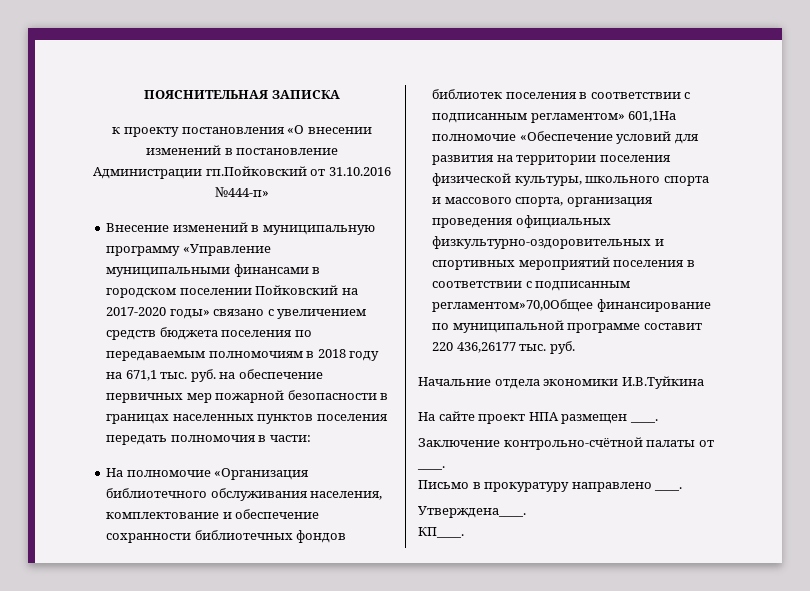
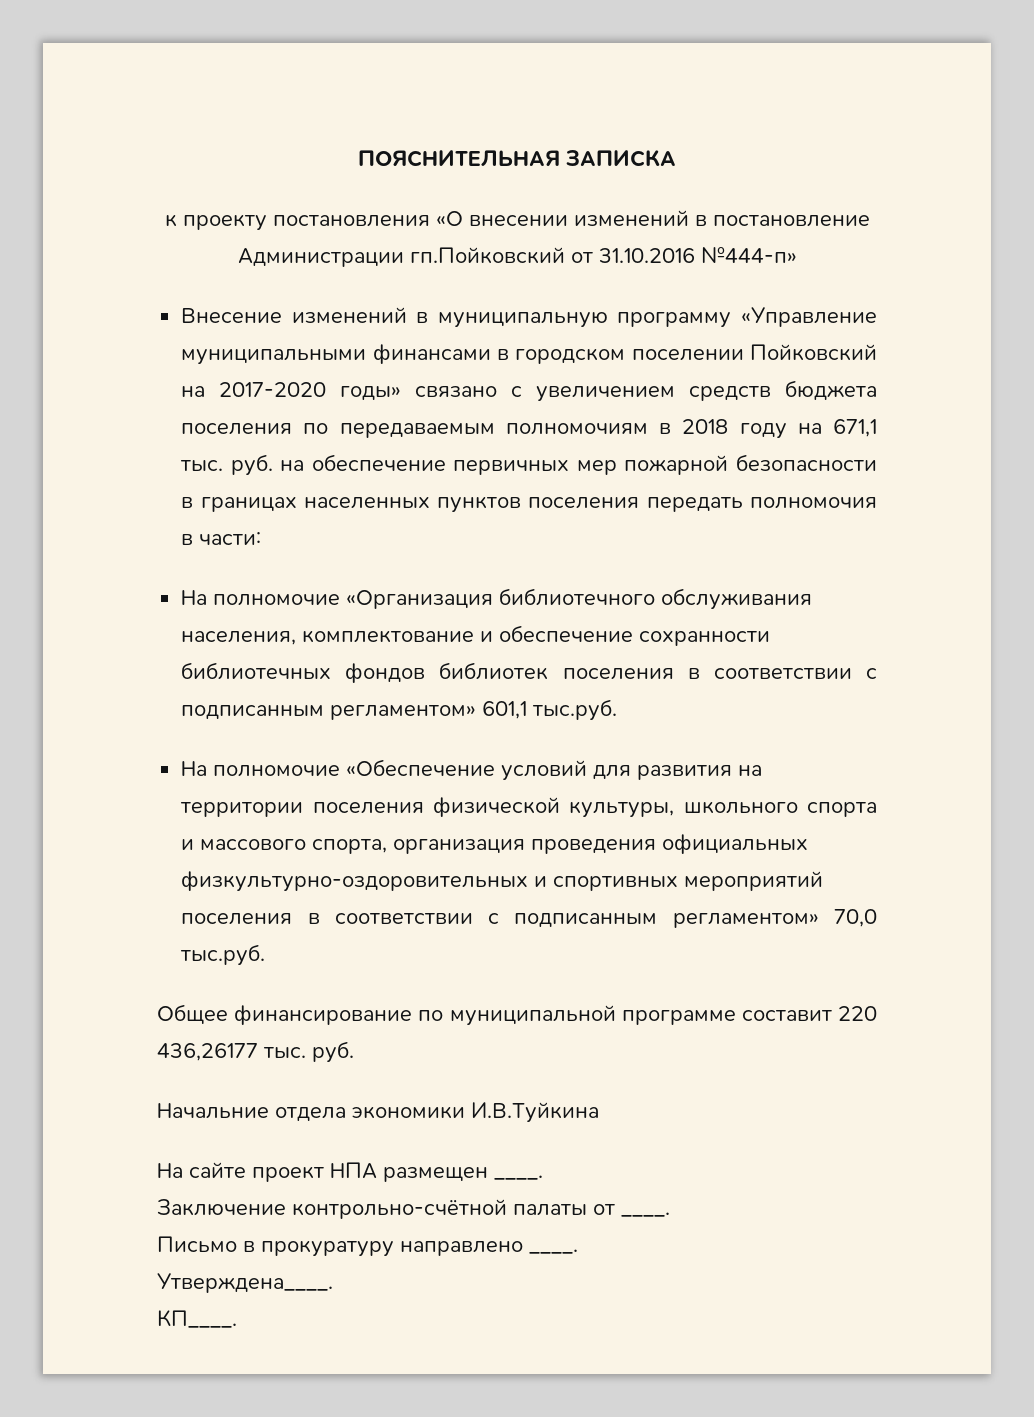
- На полномочие «Организация библиотечного обслуживания населения, комплектование и обеспечение сохранности библиотечных фондов библиотек поселения в соответствии с подписанным регламентом» 601,1На полномочие «Обеспечение условий для развития на территории поселения физической культуры, школьного спорта и массового спорта, организация проведения официальных физкультурно-оздоровительных и спортивных мероприятий поселения в соответствии с подписанным регламентом»70,0Общее финансирование по муниципальной программе составит 220 436,26177 тыс. руб.
+ На полномочие «Организация библиотечного обслуживания населения, комплектование и обеспечение сохранности библиотечных фондов библиотек поселения в соответствии с подписанным регламентом» 601,1 тыс.руб.
+ На полномочие «Обеспечение условий для развития на территории поселения физической культуры, школьного спорта и массового спорта, организация проведения официальных физкультурно-оздоровительных и спортивных мероприятий поселения в соответствии с подписанным регламентом» 70,0 тыс.руб.
+ Общее финансирование по муниципальной программе составит 220 436,26177 тыс. руб.

